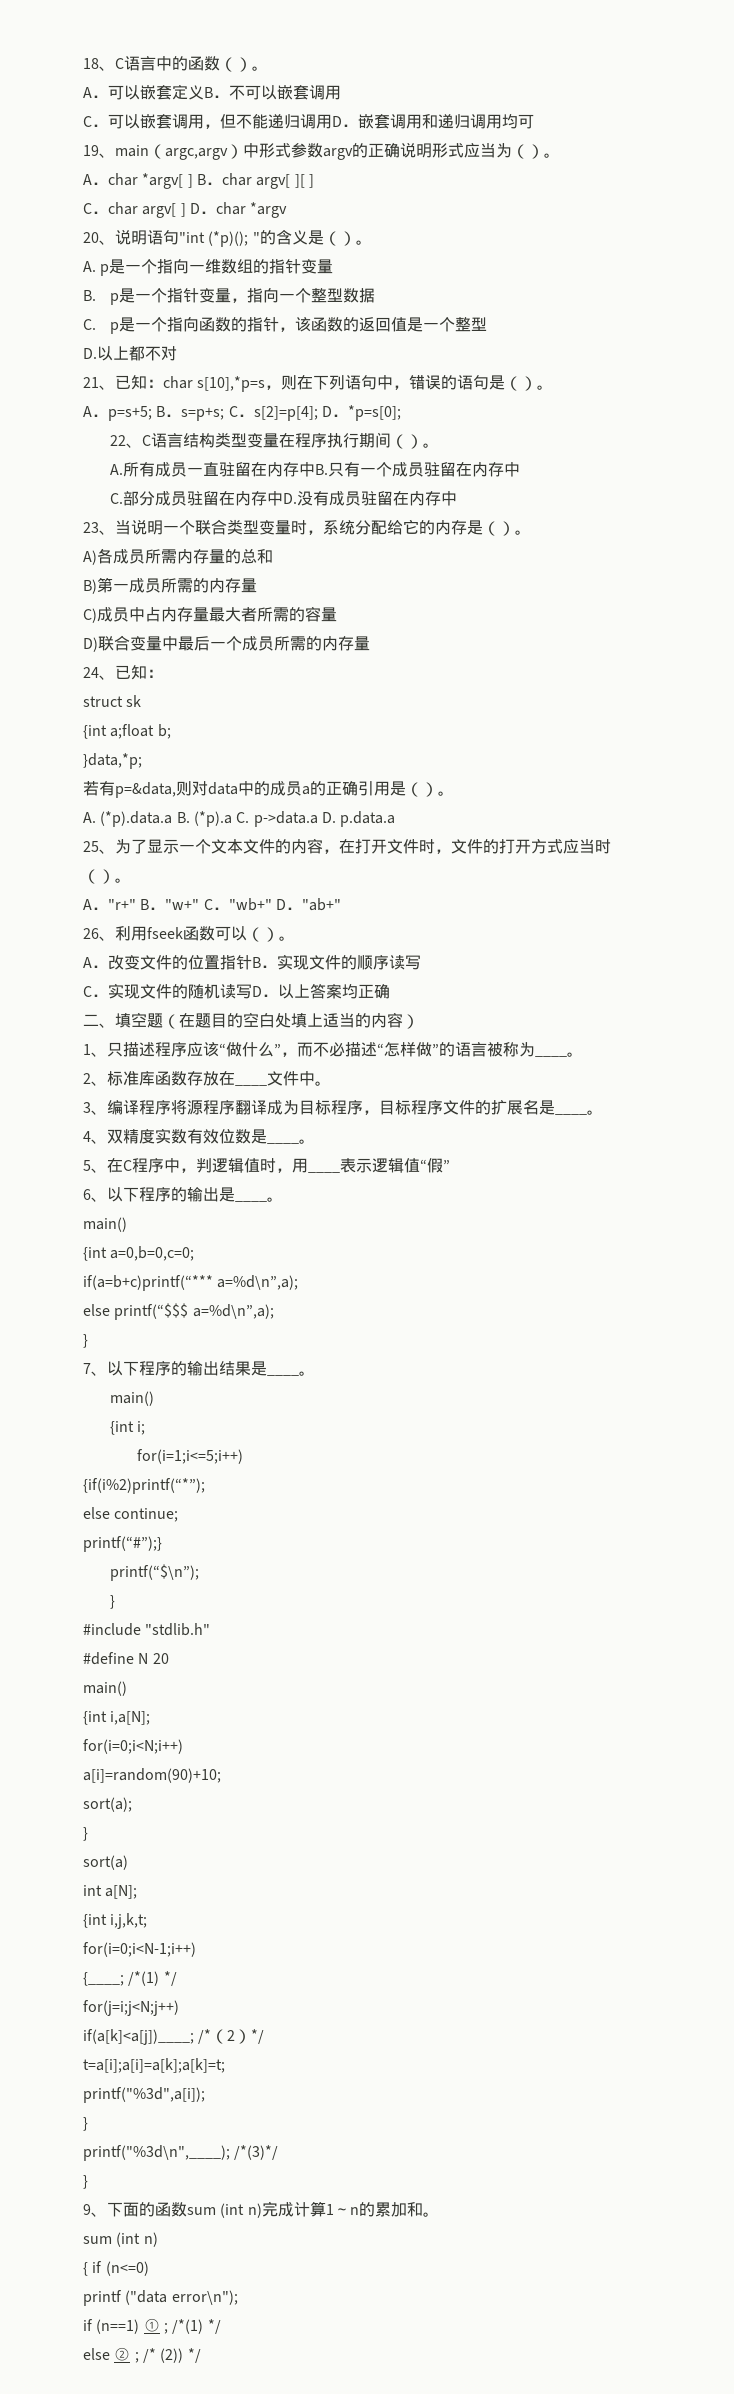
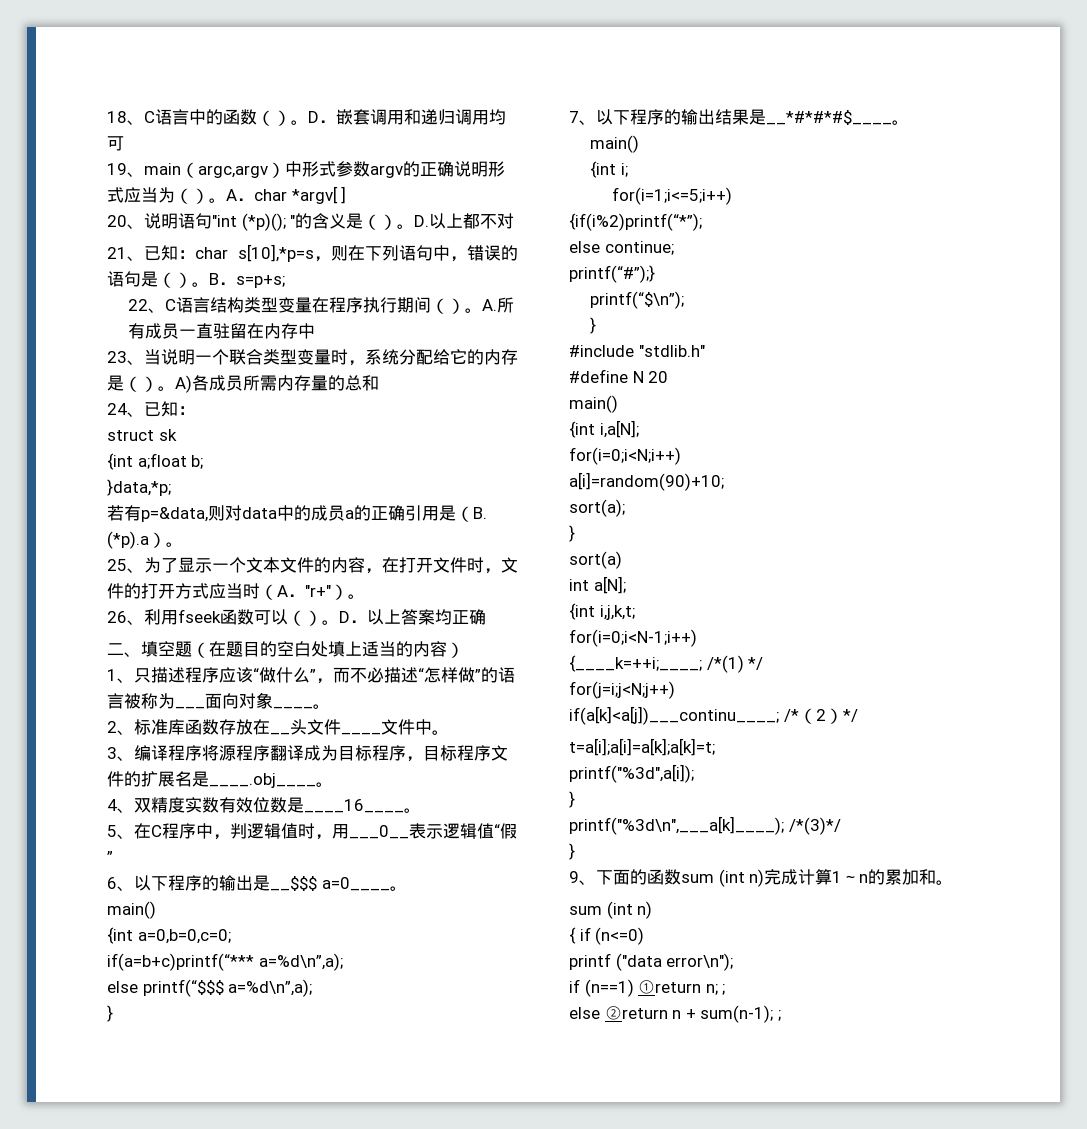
- 18、C语言中的函数（）。
- A．可以嵌套定义B．不可以嵌套调用
- C．可以嵌套调用，但不能递归调用D．嵌套调用和递归调用均可
+ 18、C语言中的函数（）。D．嵌套调用和递归调用均可
- 19、main（argc,argv）中形式参数argv的正确说明形式应当为（）。
- A．char *argv[ ] B．char argv[ ][ ]
- C．char argv[ ] D．char *argv
+ 19、main（argc,argv）中形式参数argv的正确说明形式应当为（）。A．char *argv[ ]
- 20、说明语句"int (*p)(); "的含义是（）。
- A. p是一个指向一维数组的指针变量
- B. p是一个指针变量，指向一个整型数据
- C. p是一个指向函数的指针，该函数的返回值是一个整型
- D.以上都不对
+ 20、说明语句"int (*p)(); "的含义是（）。D.以上都不对
- 21、已知：char s[10],*p=s，则在下列语句中，错误的语句是（）。
- A．p=s+5; B．s=p+s; C．s[2]=p[4]; D．*p=s[0];
+ 21、已知：char s[10],*p=s，则在下列语句中，错误的语句是（）。B．s=p+s;
- 22、C语言结构类型变量在程序执行期间（）。
- A.所有成员一直驻留在内存中B.只有一个成员驻留在内存中
- C.部分成员驻留在内存中D.没有成员驻留在内存中
+ 22、C语言结构类型变量在程序执行期间（）。A.所有成员一直驻留在内存中
- 23、当说明一个联合类型变量时，系统分配给它的内存是（）。
- A)各成员所需内存量的总和
+ 23、当说明一个联合类型变量时，系统分配给它的内存是（）。A)各成员所需内存量的总和
- B)第一成员所需的内存量
- C)成员中占内存量最大者所需的容量
- D)联合变量中最后一个成员所需的内存量
- 若有p=&data,则对data中的成员a的正确引用是（）。
- A. (*p).data.a B. (*p).a C. p->data.a D. p.data.a
+ 若有p=&data,则对data中的成员a的正确引用是（B. (*p).a）。
- 25、为了显示一个文本文件的内容，在打开文件时，文件的打开方式应当时（）。
- A．"r+" B．"w+" C．"wb+" D．"ab+"
+ 25、为了显示一个文本文件的内容，在打开文件时，文件的打开方式应当时（A．"r+"）。
- 26、利用fseek函数可以（）。
- A．改变文件的位置指针B．实现文件的顺序读写
- C．实现文件的随机读写D．以上答案均正确
+ 26、利用fseek函数可以（）。D．以上答案均正确
- 1、只描述程序应该“做什么”，而不必描述“怎样做”的语言被称为____。
+ 1、只描述程序应该“做什么”，而不必描述“怎样做”的语言被称为___面向对象____。
- 2、标准库函数存放在____文件中。
+ 2、标准库函数存放在__头文件____文件中。
- 3、编译程序将源程序翻译成为目标程序，目标程序文件的扩展名是____。
+ 3、编译程序将源程序翻译成为目标程序，目标程序文件的扩展名是____.obj____。
- 4、双精度实数有效位数是____。
+ 4、双精度实数有效位数是____16____。
- 5、在C程序中，判逻辑值时，用____表示逻辑值“假”
+ 5、在C程序中，判逻辑值时，用___0__表示逻辑值“假”
- 6、以下程序的输出是____。
+ 6、以下程序的输出是__$$$ a=0____。
- 7、以下程序的输出结果是____。
+ 7、以下程序的输出结果是__*#*#*#$____。
- {____; /*(1) */
+ {____k=++i;____; /*(1) */
- if(a[k]<a[j])____; /*（2）*/
+ if(a[k]<a[j])___continu____; /*（2）*/
- printf("%3d\n",____); /*(3)*/
+ printf("%3d\n",___a[k]____); /*(3)*/
- if (n==1) ① ; /*(1) */
- else ② ; /* (2)) */
+ if (n==1) ①return n; ;
+ else ②return n + sum(n-1); ;

